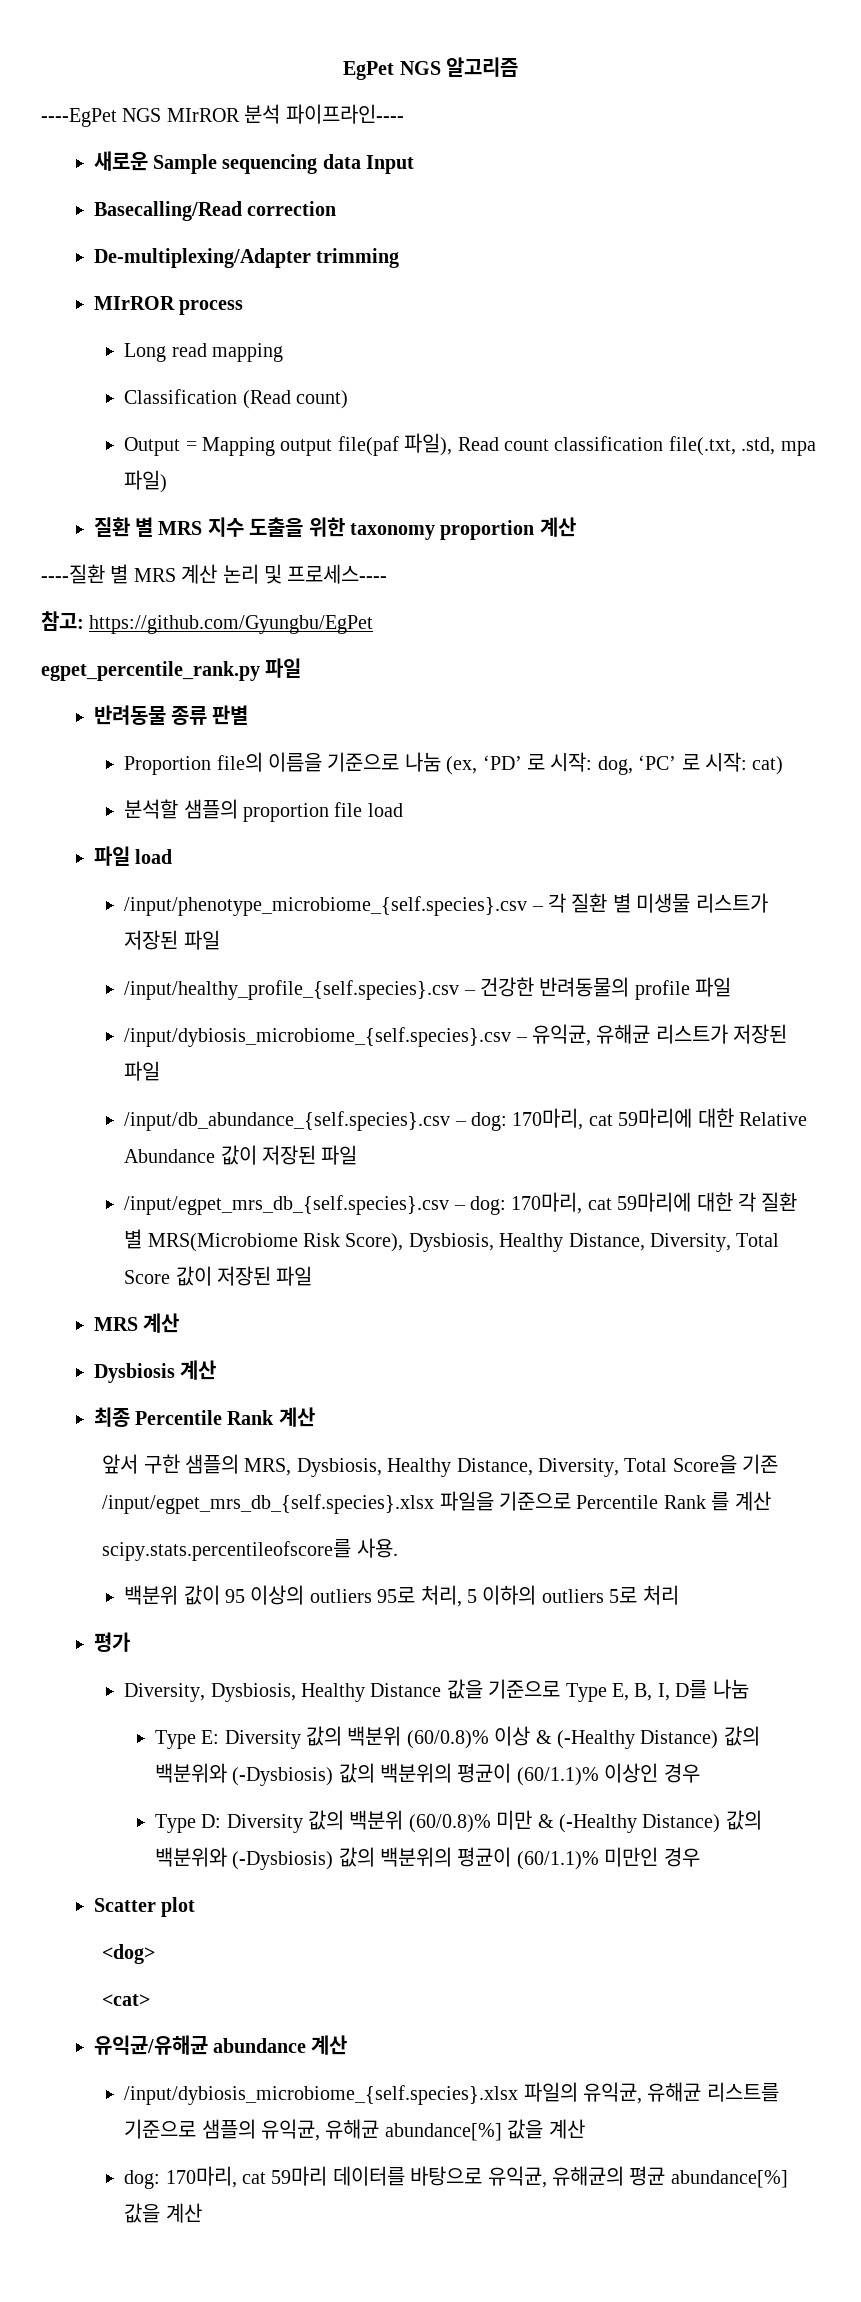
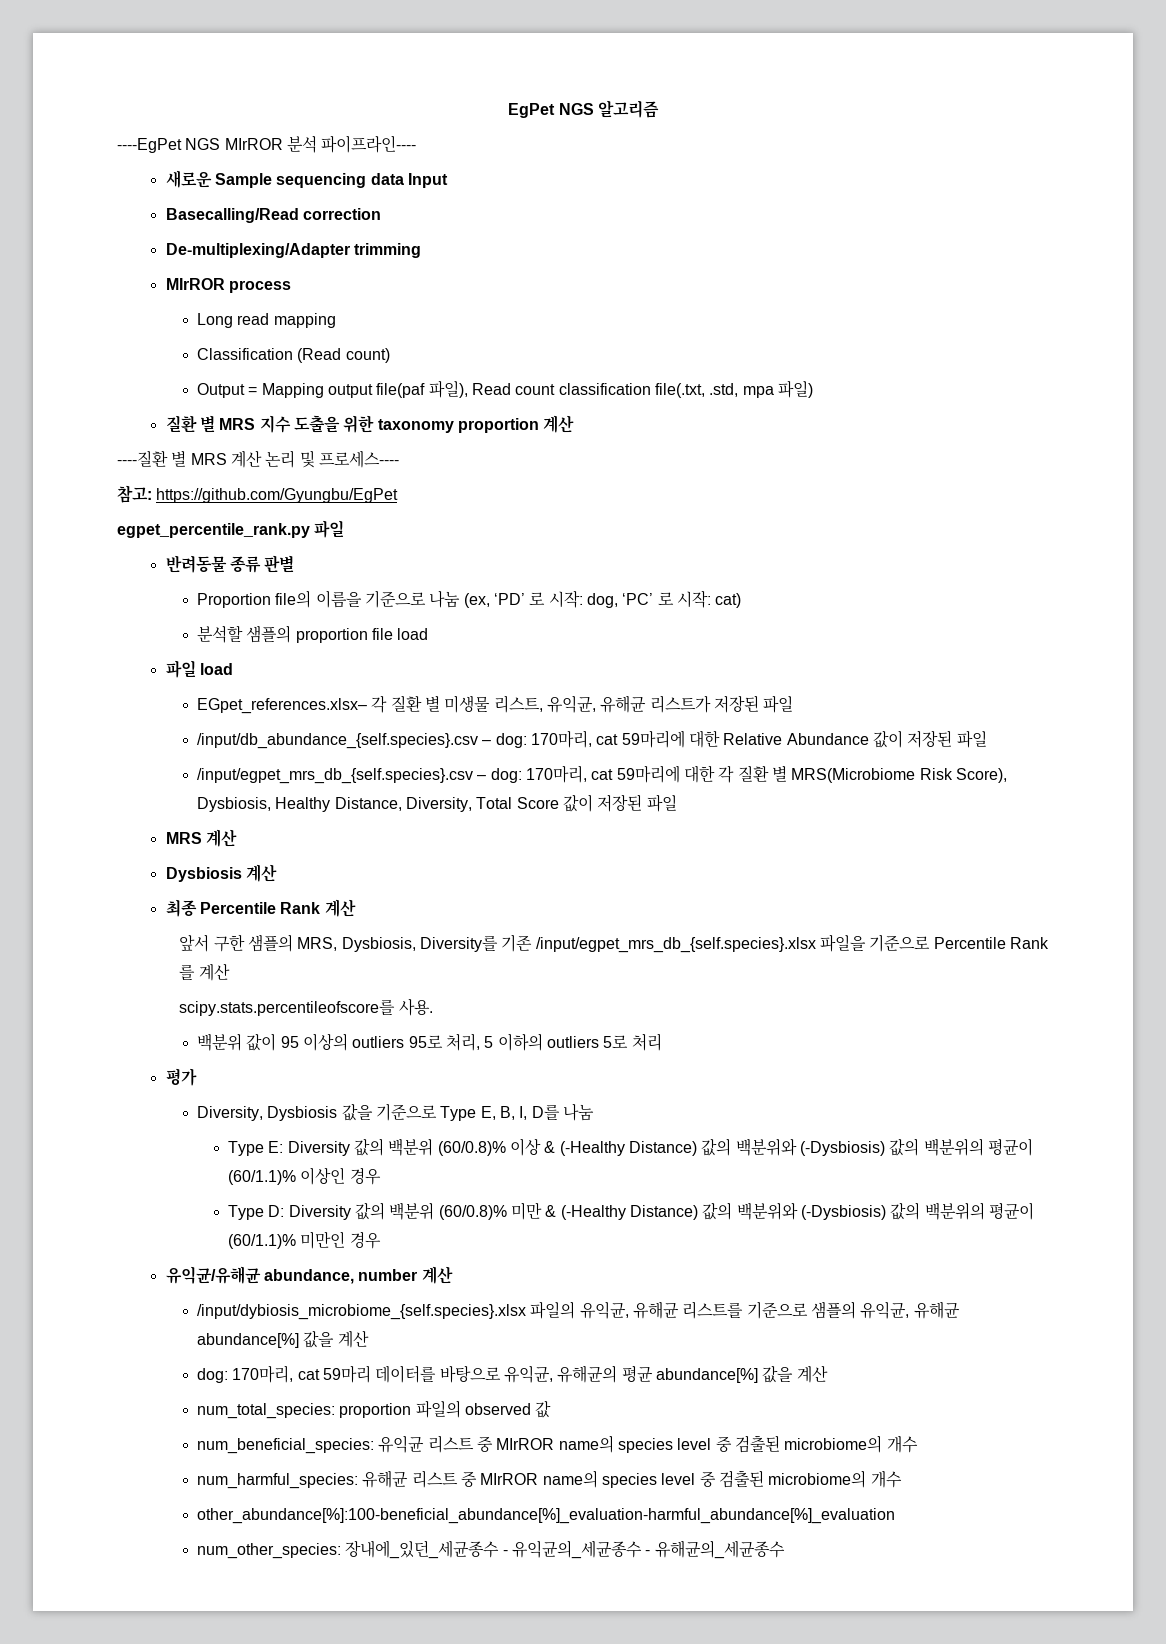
- /input/phenotype_microbiome_{self.species}.csv – 각 질환 별 미생물 리스트가 저장된 파일
- /input/healthy_profile_{self.species}.csv – 건강한 반려동물의 profile 파일
- /input/dybiosis_microbiome_{self.species}.csv – 유익균, 유해균 리스트가 저장된 파일
+ EGpet_references.xlsx– 각 질환 별 미생물 리스트, 유익균, 유해균 리스트가 저장된 파일
- 앞서 구한 샘플의 MRS, Dysbiosis, Healthy Distance, Diversity, Total Score을 기존 /input/egpet_mrs_db_{self.species}.xlsx 파일을 기준으로 Percentile Rank 를 계산
+ 앞서 구한 샘플의 MRS, Dysbiosis, Diversity를 기존 /input/egpet_mrs_db_{self.species}.xlsx 파일을 기준으로 Percentile Rank 를 계산
- Diversity, Dysbiosis, Healthy Distance 값을 기준으로 Type E, B, I, D를 나눔
+ Diversity, Dysbiosis 값을 기준으로 Type E, B, I, D를 나눔
- Scatter plot
- <dog>
- <cat>
- 유익균/유해균 abundance 계산
+ 유익균/유해균 abundance, number 계산
+ num_total_species: proportion 파일의 observed 값
+ num_beneficial_species: 유익균 리스트 중 MIrROR name의 species level 중 검출된 microbiome의 개수
+ num_harmful_species: 유해균 리스트 중 MIrROR name의 species level 중 검출된 microbiome의 개수
+ other_abundance[%]:100-beneficial_abundance[%]_evaluation-harmful_abundance[%]_evaluation
+ num_other_species: 장내에_있던_세균종수 - 유익균의_세균종수 - 유해균의_세균종수

